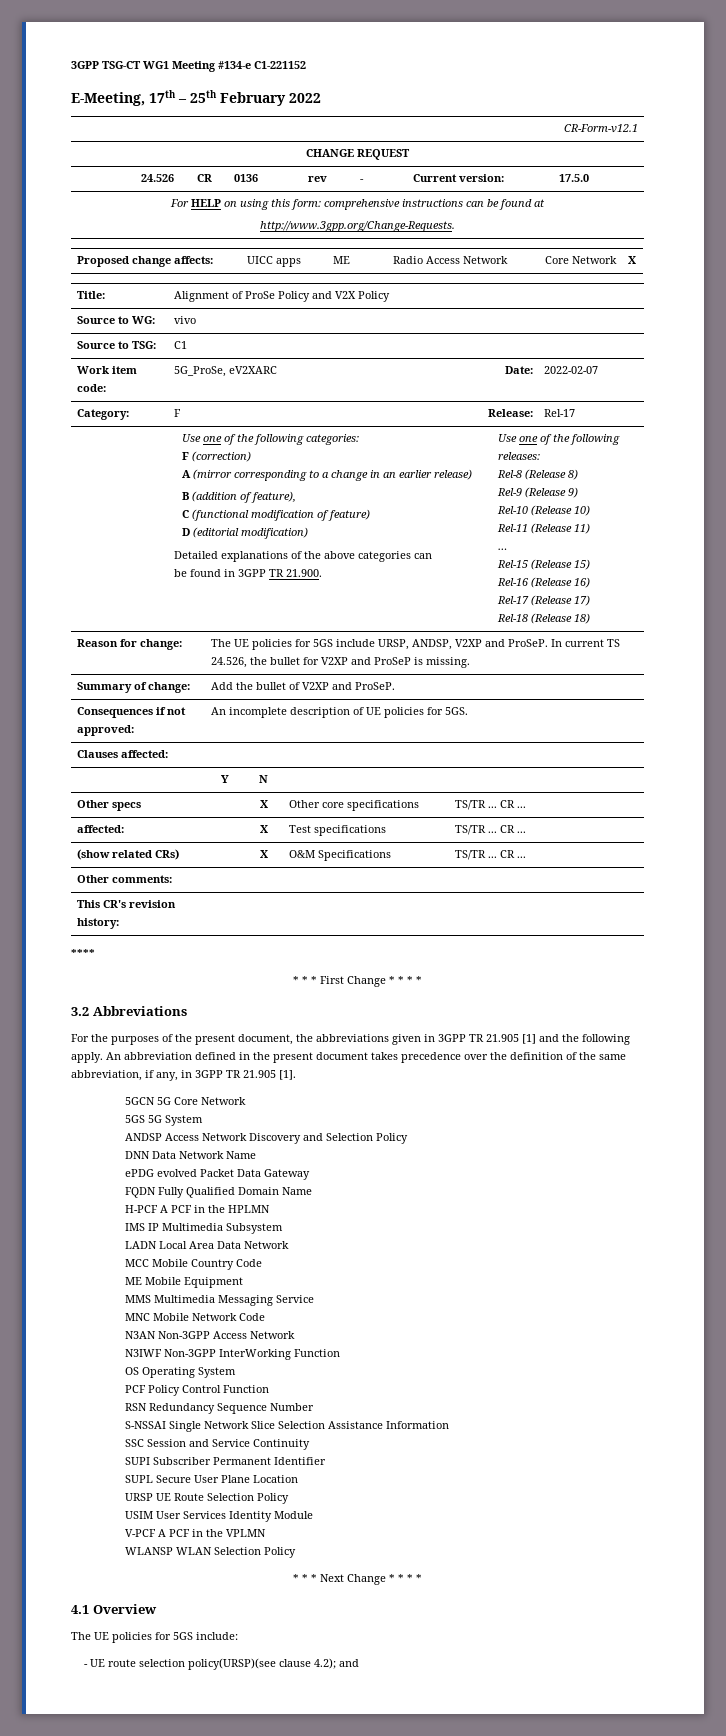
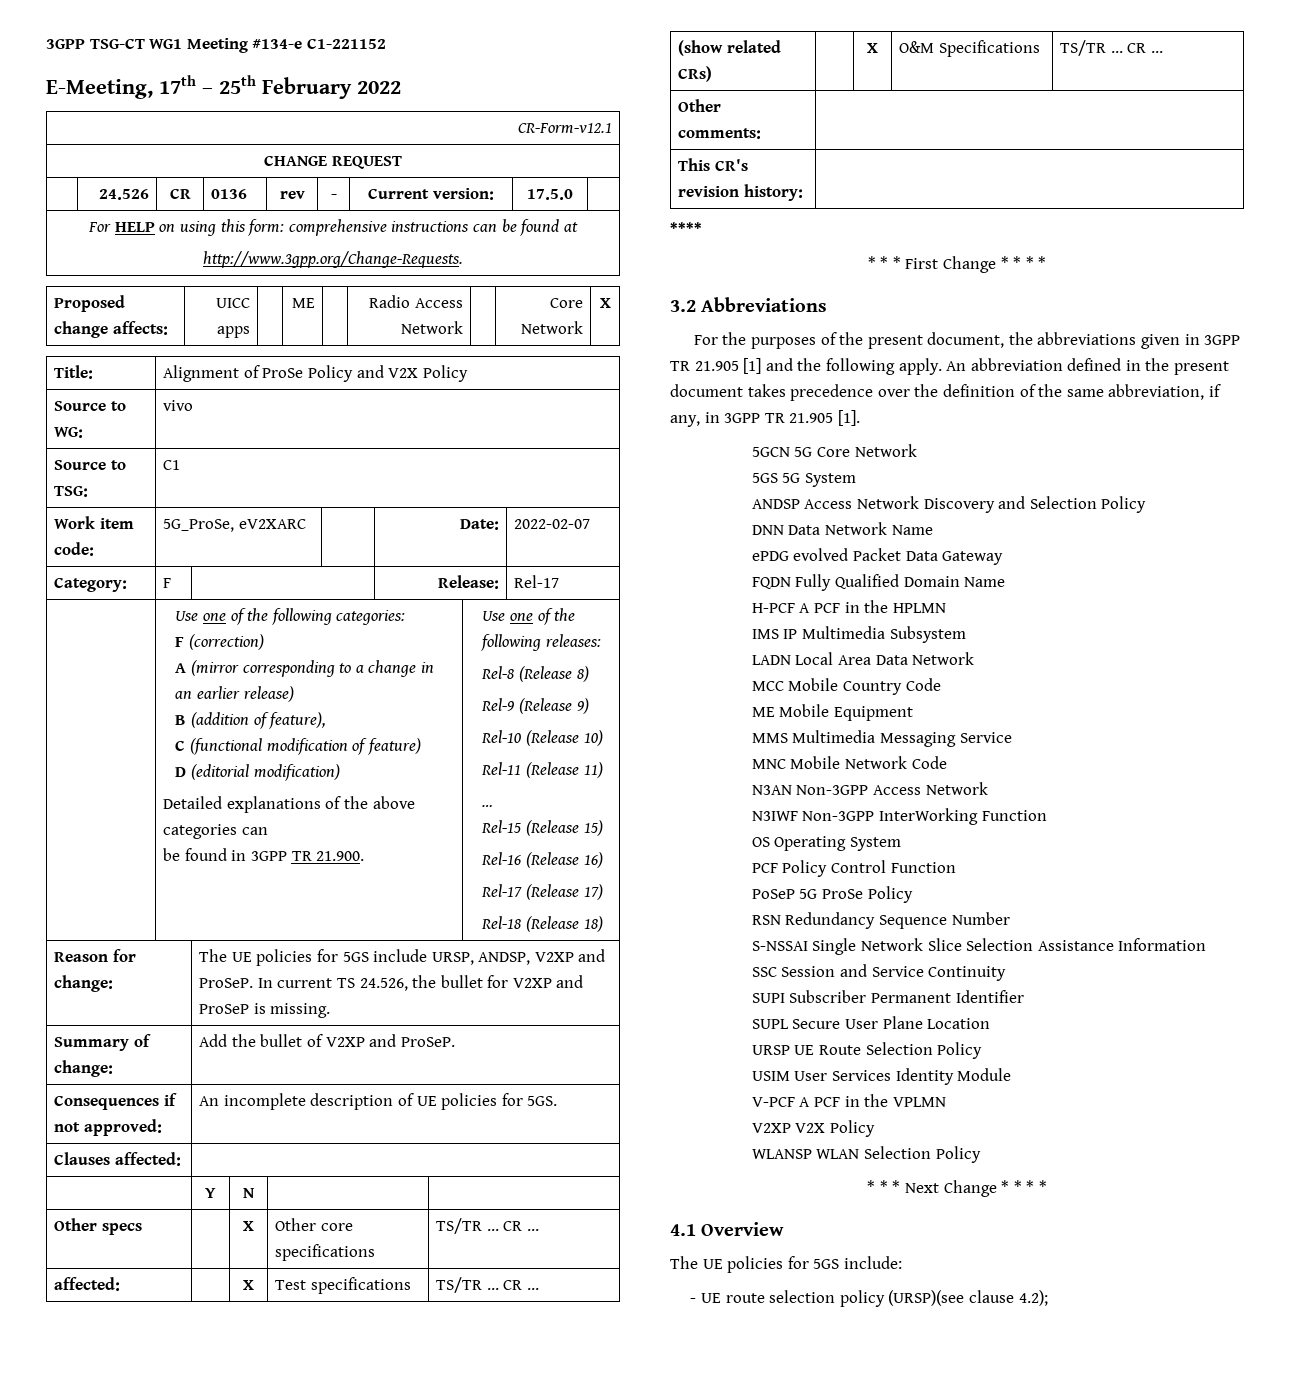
+ PoSeP 5G ProSe Policy
+ V2XP V2X Policy
- - UE route selection policy(URSP)(see clause 4.2); and
+ - UE route selection policy (URSP)(see clause 4.2);

